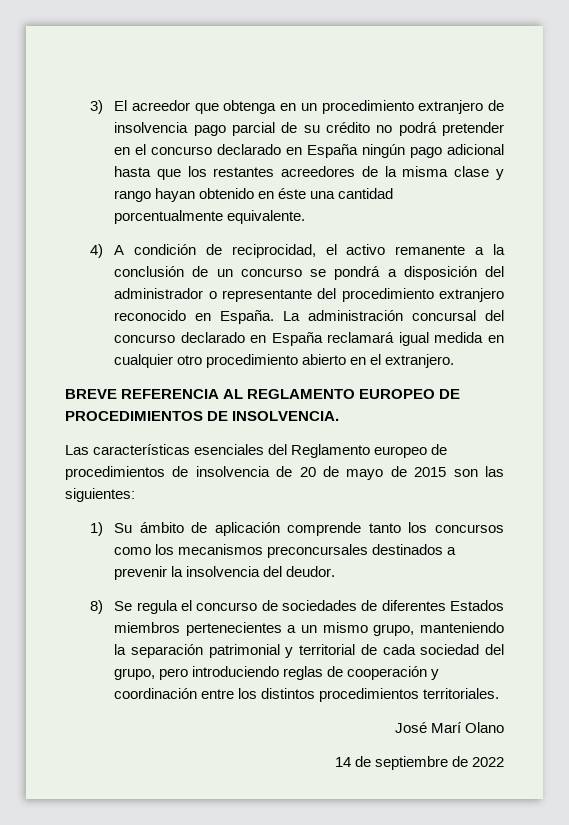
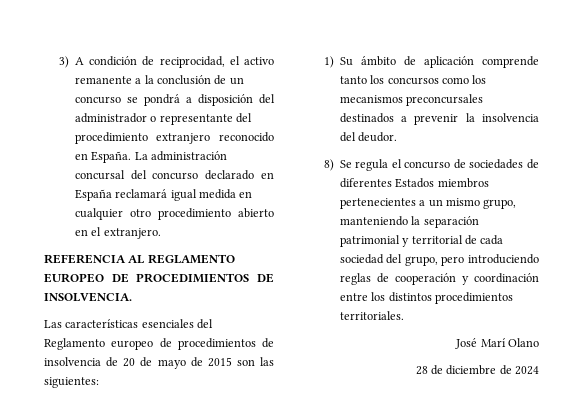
- 3) El acreedor que obtenga en un procedimiento extranjero de insolvencia pago parcial de su crédito no podrá pretender en el concurso declarado en España ningún pago adicional hasta que los restantes acreedores de la misma clase y rango hayan obtenido en éste una cantidad porcentualmente equivalente.
- 4) A condición de reciprocidad, el activo remanente a la conclusión de un concurso se pondrá a disposición del administrador o representante del procedimiento extranjero reconocido en España.
+ 3) A condición de reciprocidad, el activo remanente a la conclusión de un concurso se pondrá a disposición del administrador o representante del procedimiento extranjero reconocido en España.
- BREVE REFERENCIA AL REGLAMENTO EUROPEO DE PROCEDIMIENTOS DE INSOLVENCIA.
+ REFERENCIA AL REGLAMENTO EUROPEO DE PROCEDIMIENTOS DE INSOLVENCIA.
- 14 de septiembre de 2022
+ 28 de diciembre de 2024

